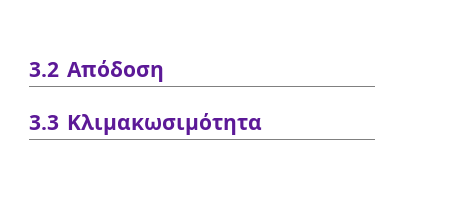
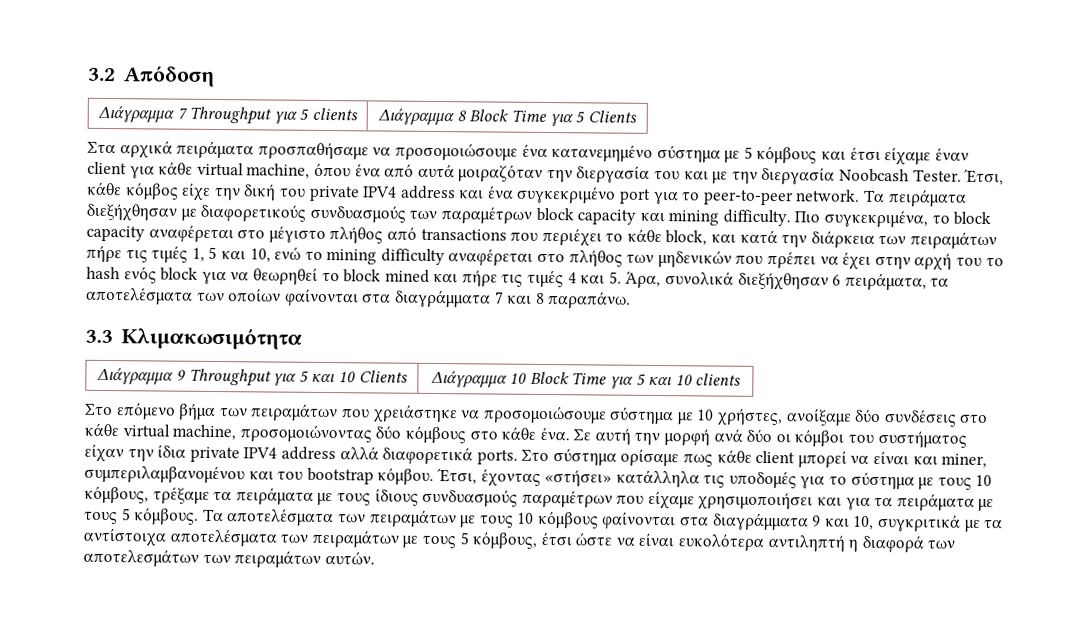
+ Διάγραμμα 7 Throughput για 5 clients | Διάγραμμα 8 Block Time για 5 Clients
+ Στα αρχικά πειράματα προσπαθήσαμε να προσομοιώσουμε ένα κατανεμημένο σύστημα με 5 κόμβους και έτσι είχαμε έναν client για κάθε virtual machine, όπου ένα από αυτά μοιραζόταν την διεργασία του και με την διεργασία Noobcash Tester. Έτσι, κάθε κόμβος είχε την δική του private IPV4 address και ένα συγκεκριμένο port για το peer-to-peer network. Τα πειράματα διεξήχθησαν με διαφορετικούς συνδυασμούς των παραμέτρων block capacity και mining difficulty. Πιο συγκεκριμένα, το block capacity αναφέρεται στο μέγιστο πλήθος από transactions που περιέχει το κάθε block, και κατά την διάρκεια των πειραμάτων πήρε τις τιμές 1, 5 και 10, ενώ το mining difficulty αναφέρεται στο πλήθος των μηδενικών που πρέπει να έχει στην αρχή του το hash ενός block για να θεωρηθεί το block mined και πήρε τις τιμές 4 και 5. Άρα, συνολικά διεξήχθησαν 6 πειράματα, τα αποτελέσματα των οποίων φαίνονται στα διαγράμματα 7 και 8 παραπάνω.
  3.3 Κλιμακωσιμότητα
+ Διάγραμμα 9 Throughput για 5 και 10 Clients | Διάγραμμα 10 Βlock Time για 5 και 10 clients
+ Στο επόμενο βήμα των πειραμάτων που χρειάστηκε να προσομοιώσουμε σύστημα με 10 χρήστες, ανοίξαμε δύο συνδέσεις στο κάθε virtual machine, προσομοιώνοντας δύο κόμβους στο κάθε ένα. Σε αυτή την μορφή ανά δύο οι κόμβοι του συστήματος είχαν την ίδια private IPV4 address αλλά διαφορετικά ports. Στο σύστημα ορίσαμε πως κάθε client μπορεί να είναι και miner, συμπεριλαμβανομένου και του bootstrap κόμβου. Έτσι, έχοντας «στήσει» κατάλληλα τις υποδομές για το σύστημα με τους 10 κόμβους, τρέξαμε τα πειράματα με τους ίδιους συνδυασμούς παραμέτρων που είχαμε χρησιμοποιήσει και για τα πειράματα με τους 5 κόμβους. Τα αποτελέσματα των πειραμάτων με τους 10 κόμβους φαίνονται στα διαγράμματα 9 και 10, συγκριτικά με τα αντίστοιχα αποτελέσματα των πειραμάτων με τους 5 κόμβους, έτσι ώστε να είναι ευκολότερα αντιληπτή η διαφορά των αποτελεσμάτων των πειραμάτων αυτών.

